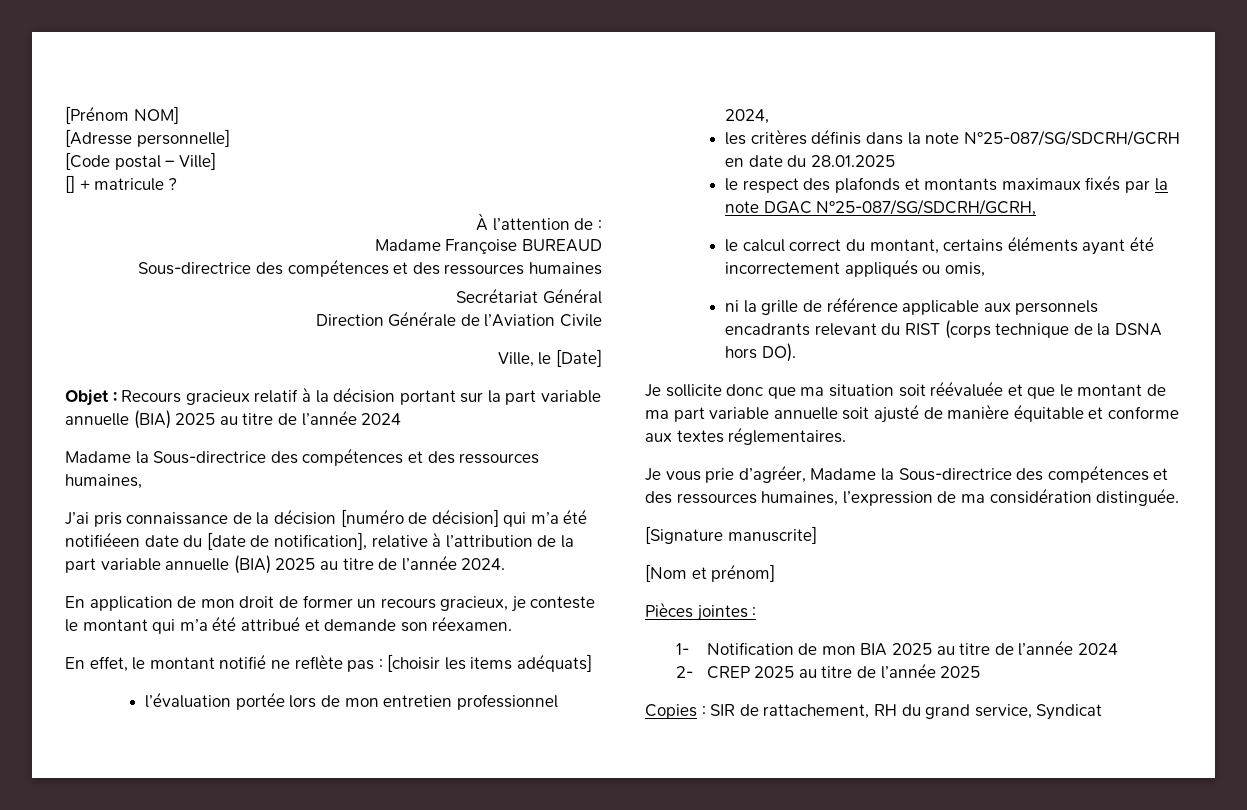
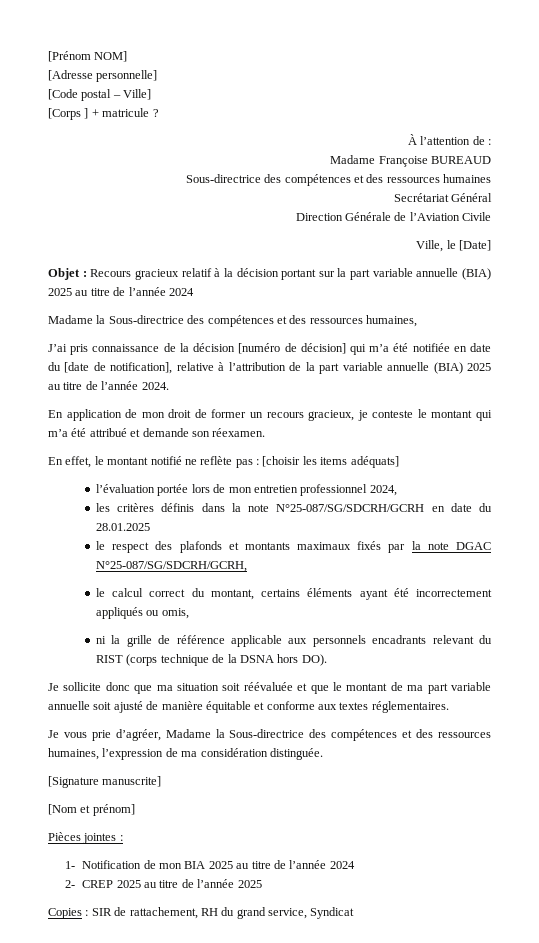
- [] + matricule ?
+ [Corps ] + matricule ?
- J’ai pris connaissance de la décision [numéro de décision] qui m’a été notifiéeen date du [date de notification], relative à l’attribution de la part variable annuelle (BIA) 2025 au titre de l’année 2024.
+ J’ai pris connaissance de la décision [numéro de décision] qui m’a été notifiée en date du [date de notification], relative à l’attribution de la part variable annuelle (BIA) 2025 au titre de l’année 2024.

